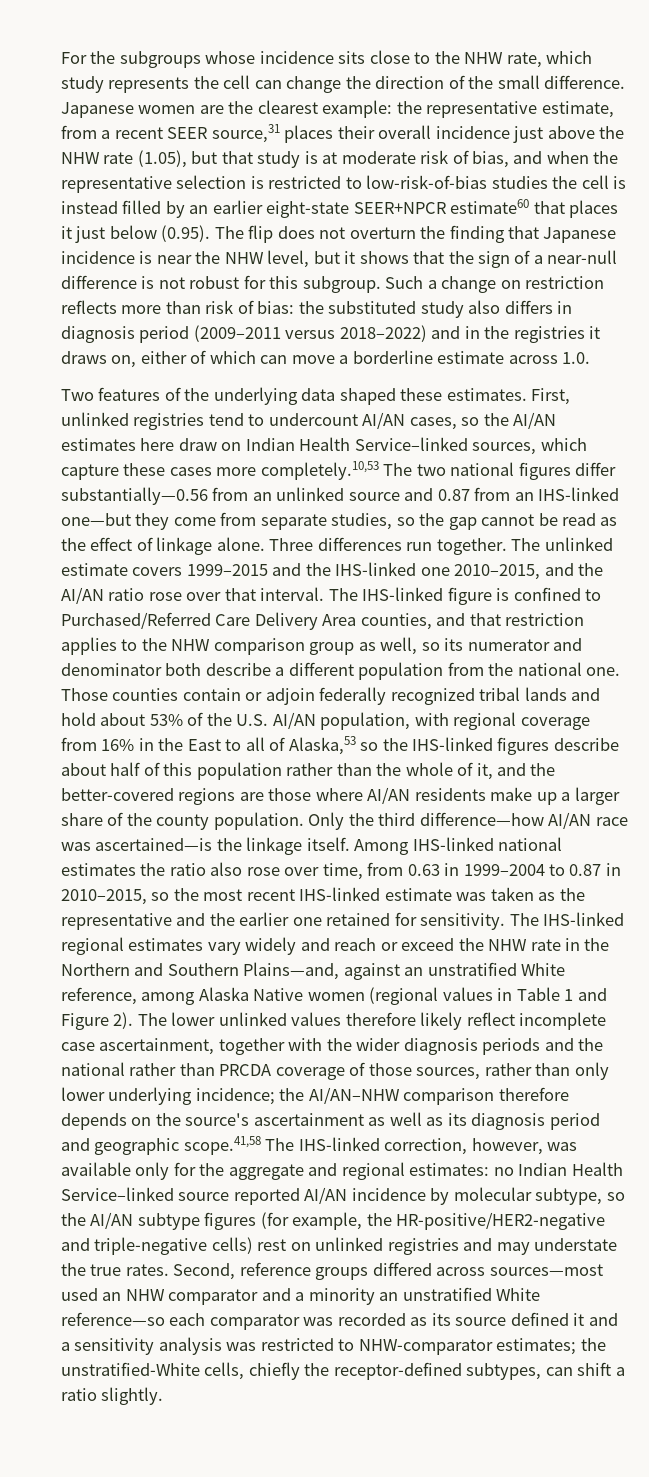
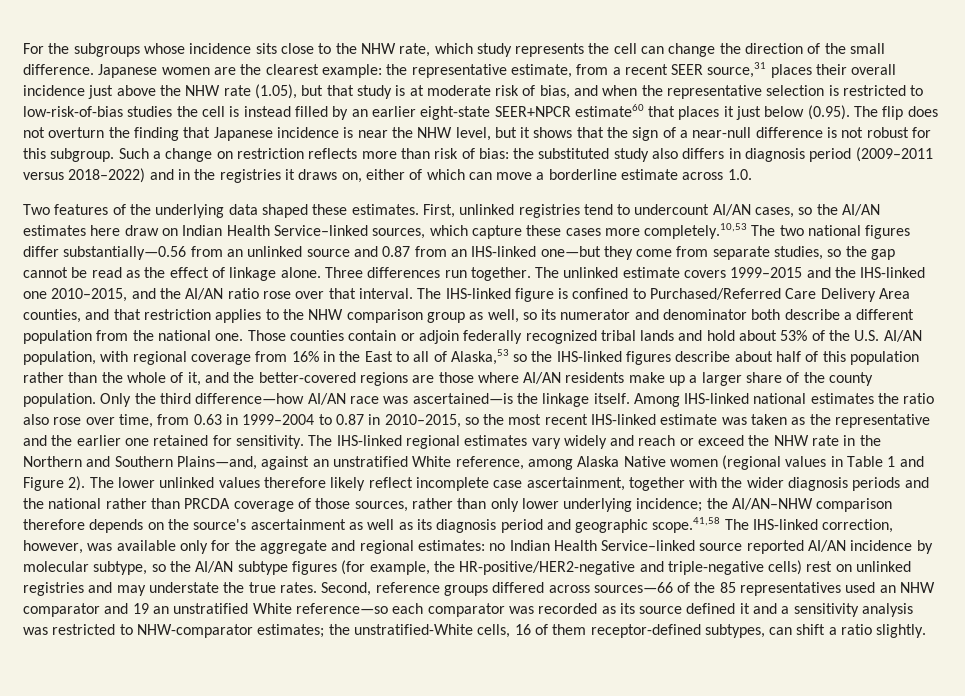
- Second, reference groups differed across sources—most used an NHW comparator and a minority an unstratified White reference—so each comparator was recorded as its source defined it and a sensitivity analysis was restricted to NHW-comparator estimates; the unstratified-White cells, chiefly the receptor-defined subtypes, can shift a ratio slightly.
+ Second, reference groups differed across sources—66 of the 85 representatives used an NHW comparator and 19 an unstratified White reference—so each comparator was recorded as its source defined it and a sensitivity analysis was restricted to NHW-comparator estimates; the unstratified-White cells, 16 of them receptor-defined subtypes, can shift a ratio slightly.

